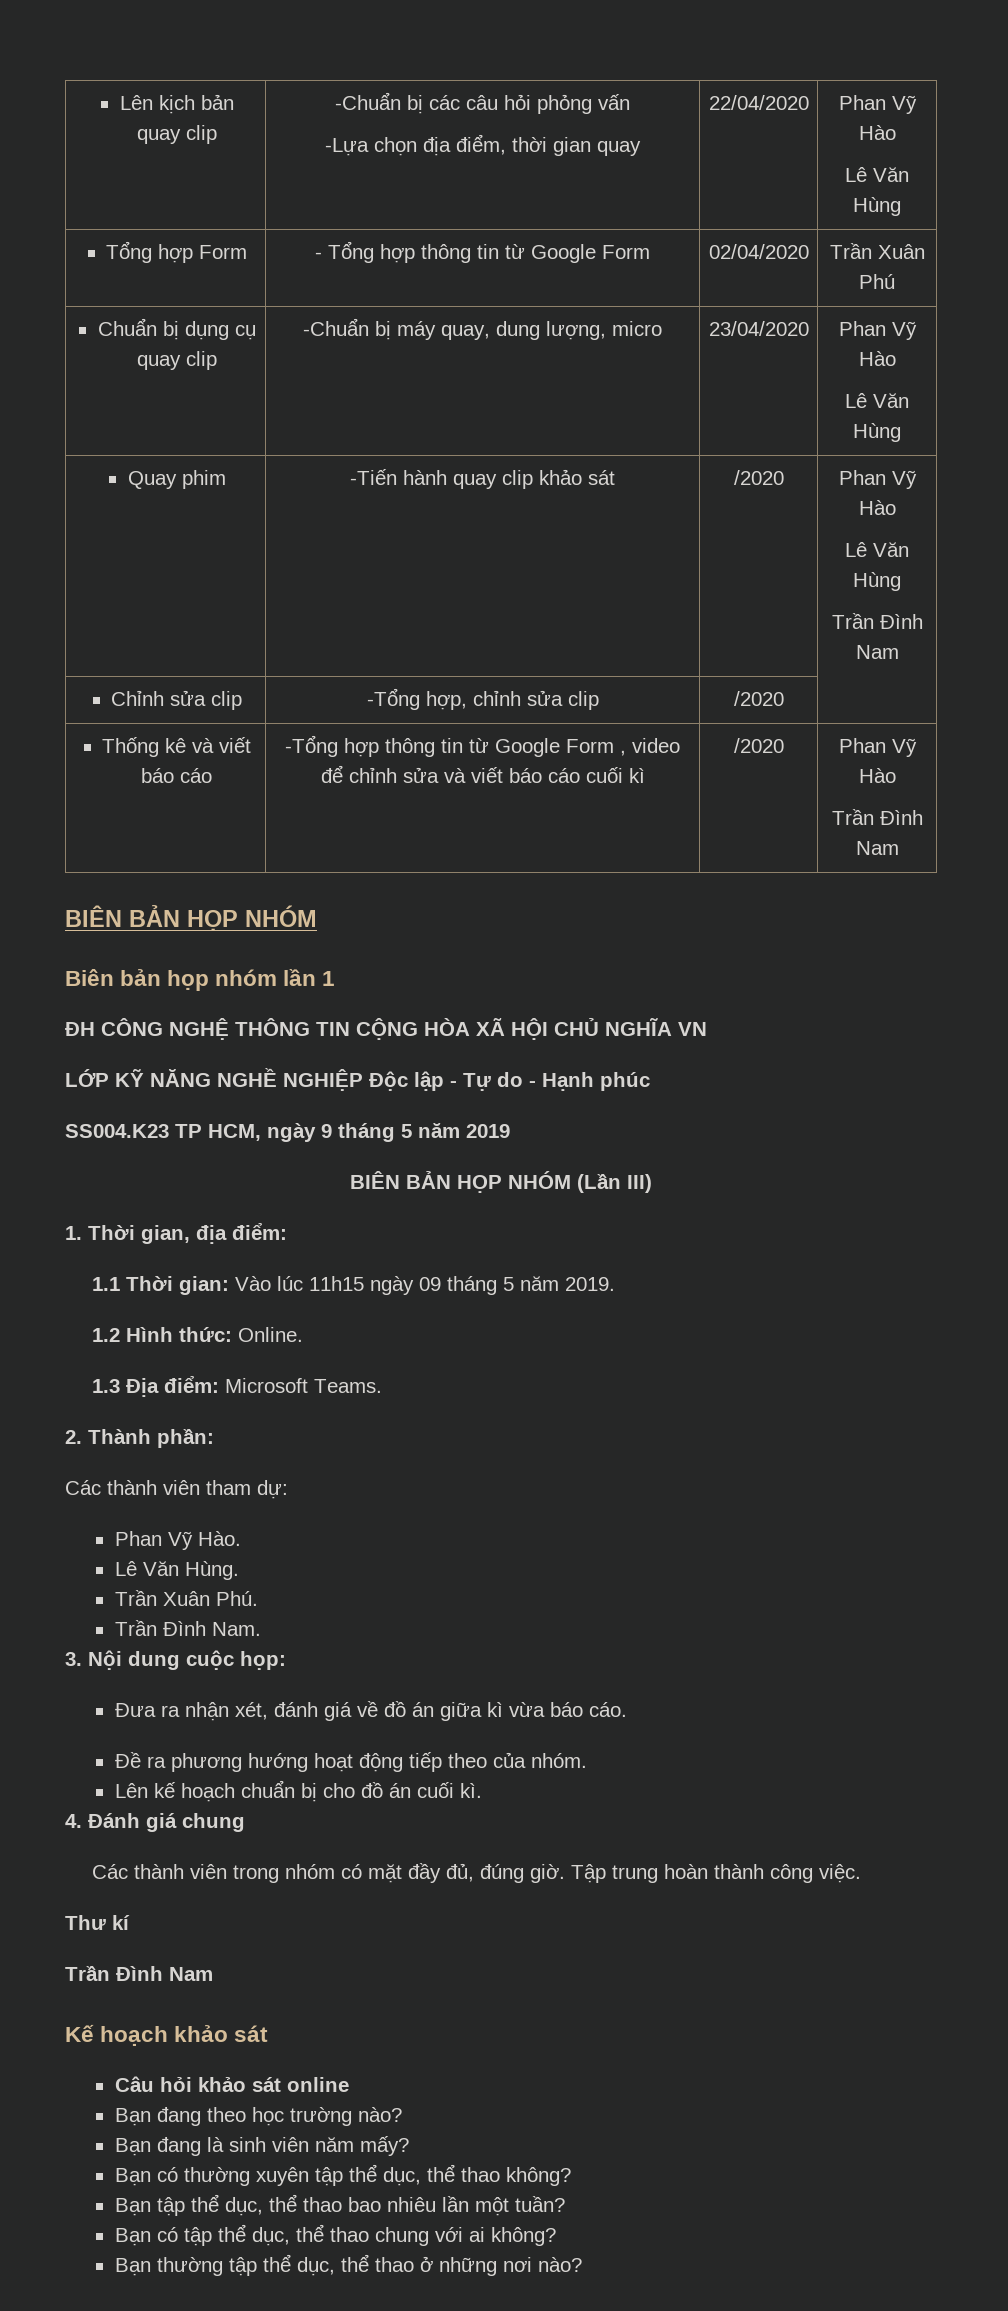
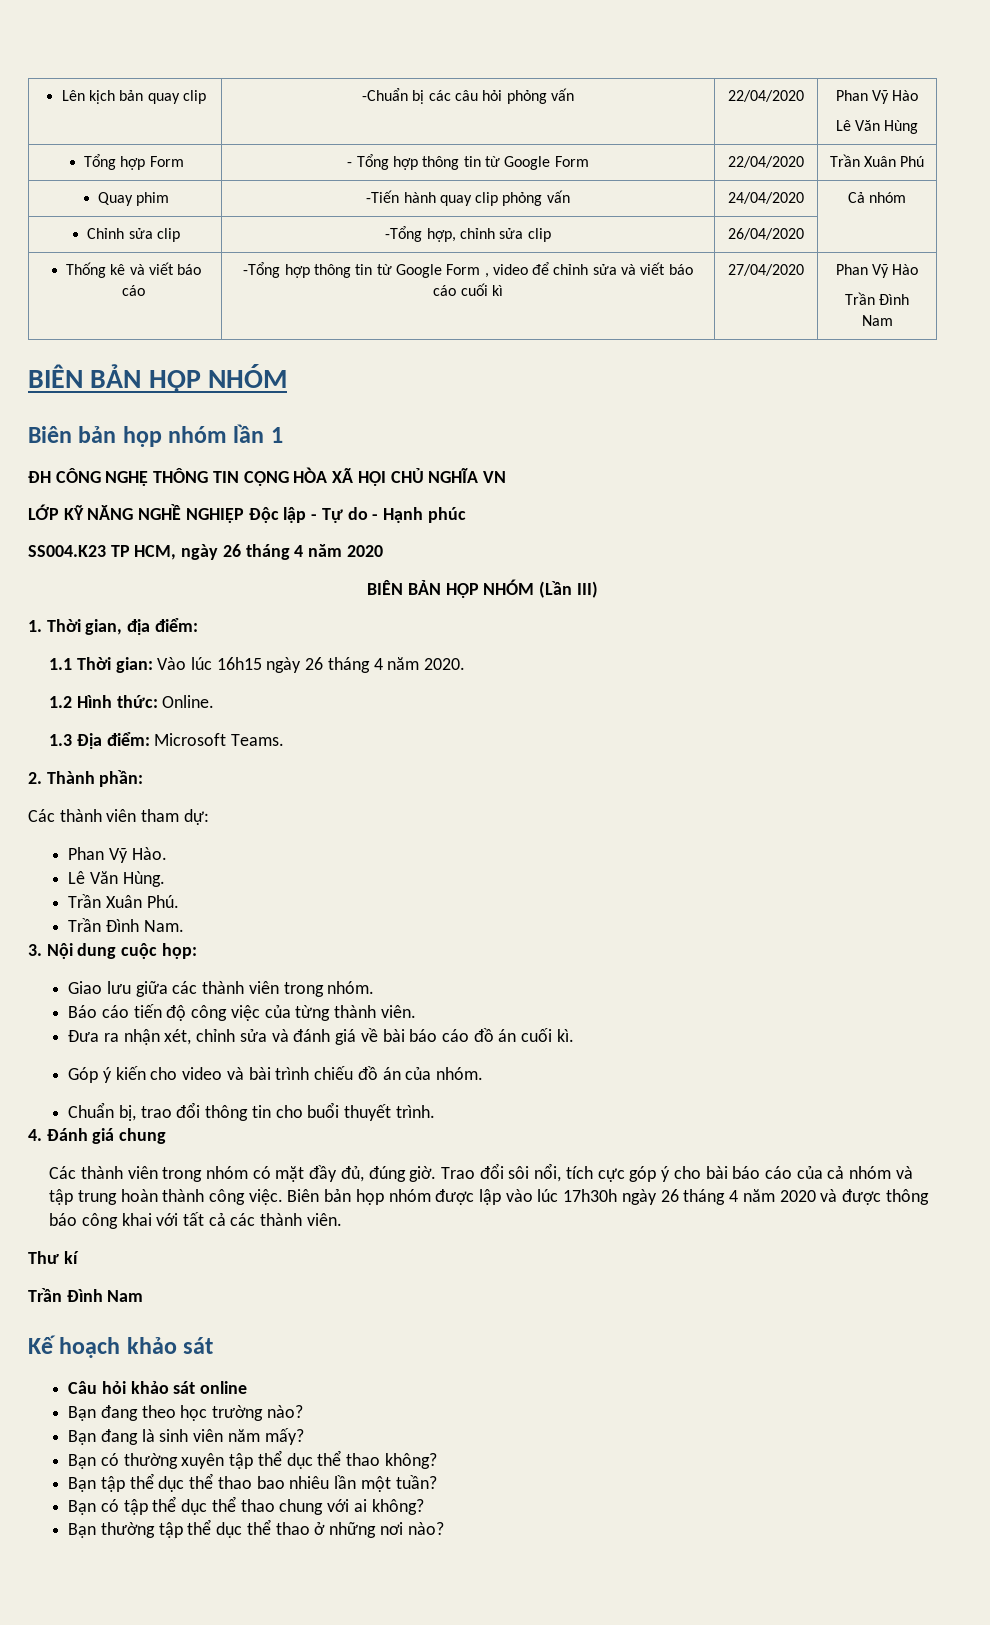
- Lên kịch bản quay clip | -Chuẩn bị các câu hỏi phỏng vấn
- -Lựa chọn địa điểm, thời gian quay | 22/04/2020 | Phan Vỹ Hào
+ Lên kịch bản quay clip | -Chuẩn bị các câu hỏi phỏng vấn | 22/04/2020 | Phan Vỹ Hào
- Tổng hợp Form | - Tổng hợp thông tin từ Google Form | 02/04/2020 | Trần Xuân Phú
+ Tổng hợp Form | - Tổng hợp thông tin từ Google Form | 22/04/2020 | Trần Xuân Phú
- Chuẩn bị dụng cụ quay clip | -Chuẩn bị máy quay, dung lượng, micro | 23/04/2020 | Phan Vỹ Hào
- Lê Văn Hùng
- Quay phim | -Tiến hành quay clip khảo sát | /2020 | Phan Vỹ Hào
- Lê Văn Hùng
- Trần Đình Nam
+ Quay phim | -Tiến hành quay clip phỏng vấn | 24/04/2020 | Cả nhóm
- Chỉnh sửa clip | -Tổng hợp, chỉnh sửa clip | /2020 |
+ Chỉnh sửa clip | -Tổng hợp, chỉnh sửa clip | 26/04/2020 |
- Thống kê và viết báo cáo | -Tổng hợp thông tin từ Google Form , video để chỉnh sửa và viết báo cáo cuối kì | /2020 | Phan Vỹ Hào
+ Thống kê và viết báo cáo | -Tổng hợp thông tin từ Google Form , video để chỉnh sửa và viết báo cáo cuối kì | 27/04/2020 | Phan Vỹ Hào
- SS004.K23 TP HCM, ngày 9 tháng 5 năm 2019
+ SS004.K23 TP HCM, ngày 26 tháng 4 năm 2020
- 1.1 Thời gian: Vào lúc 11h15 ngày 09 tháng 5 năm 2019.
+ 1.1 Thời gian: Vào lúc 16h15 ngày 26 tháng 4 năm 2020.
- Đưa ra nhận xét, đánh giá về đồ án giữa kì vừa báo cáo.
- Đề ra phương hướng hoạt động tiếp theo của nhóm.
- Lên kế hoạch chuẩn bị cho đồ án cuối kì.
+ Giao lưu giữa các thành viên trong nhóm.
+ Báo cáo tiến độ công việc của từng thành viên.
+ Đưa ra nhận xét, chỉnh sửa và đánh giá về bài báo cáo đồ án cuối kì.
+ Góp ý kiến cho video và bài trình chiếu đồ án của nhóm.
+ Chuẩn bị, trao đổi thông tin cho buổi thuyết trình.
- Tập trung hoàn thành công việc.
+ Trao đổi sôi nổi, tích cực góp ý cho bài báo cáo của cả nhóm và tập trung hoàn thành công việc. Biên bản họp nhóm được lập vào lúc 17h30h ngày 26 tháng 4 năm 2020 và được thông báo công khai với tất cả các thành viên.
- Bạn có thường xuyên tập thể dục, thể thao không?
+ Bạn có thường xuyên tập thể dục thể thao không?
- Bạn tập thể dục, thể thao bao nhiêu lần một tuần?
+ Bạn tập thể dục thể thao bao nhiêu lần một tuần?
- Bạn có tập thể dục, thể thao chung với ai không?
+ Bạn có tập thể dục thể thao chung với ai không?
- Bạn thường tập thể dục, thể thao ở những nơi nào?
+ Bạn thường tập thể dục thể thao ở những nơi nào?

